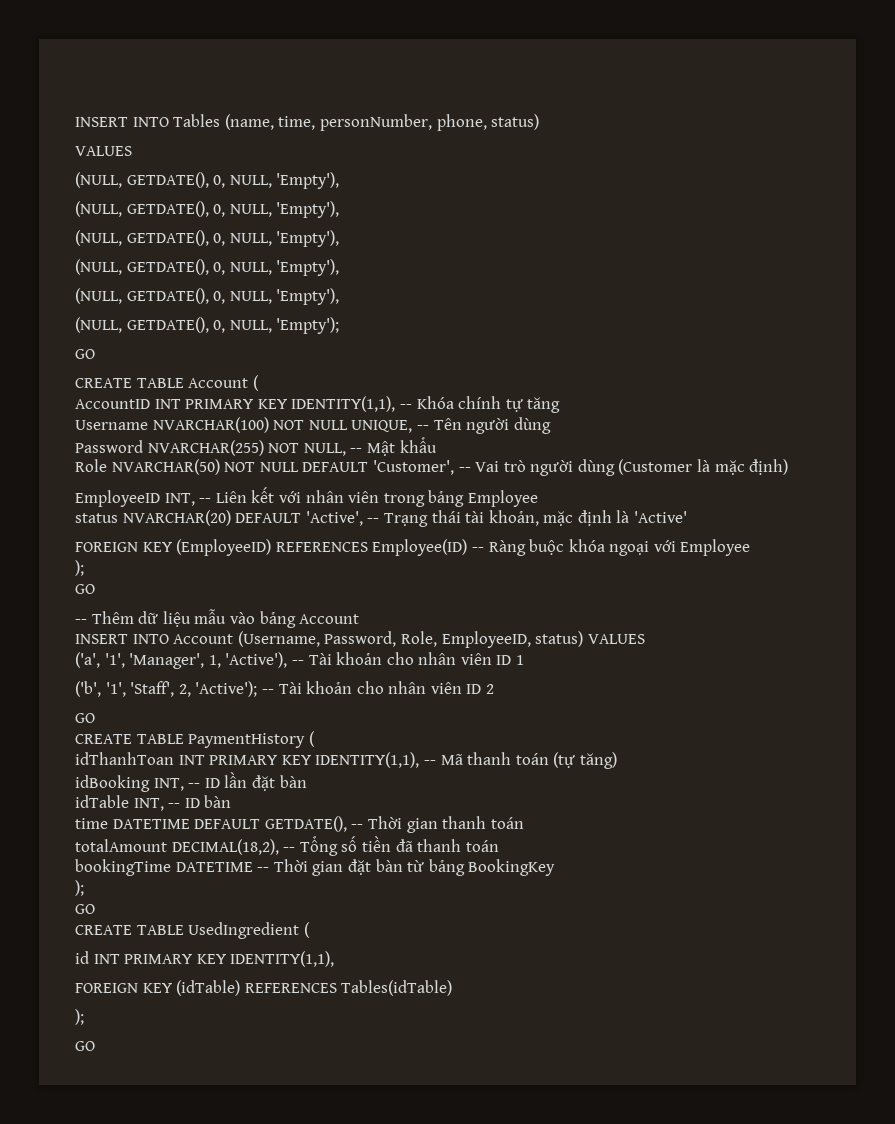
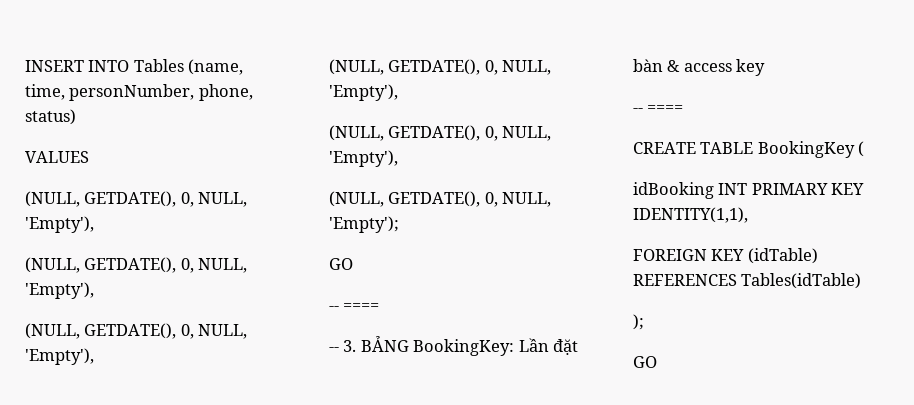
  (NULL, GETDATE(), 0, NULL, 'Empty');
  GO
- CREATE TABLE Account (
- AccountID INT PRIMARY KEY IDENTITY(1,1), -- Khóa chính tự tăng
- Username NVARCHAR(100) NOT NULL UNIQUE, -- Tên người dùng
- Password NVARCHAR(255) NOT NULL, -- Mật khẩu
- Role NVARCHAR(50) NOT NULL DEFAULT 'Customer', -- Vai trò người dùng (Customer là mặc định)
- EmployeeID INT, -- Liên kết với nhân viên trong bảng Employee
- status NVARCHAR(20) DEFAULT 'Active', -- Trạng thái tài khoản, mặc định là 'Active'
- FOREIGN KEY (EmployeeID) REFERENCES Employee(ID) -- Ràng buộc khóa ngoại với Employee
- );
- GO
- -- Thêm dữ liệu mẫu vào bảng Account
- INSERT INTO Account (Username, Password, Role, EmployeeID, status) VALUES
- ('a', '1', 'Manager', 1, 'Active'), -- Tài khoản cho nhân viên ID 1
- ('b', '1', 'Staff', 2, 'Active'); -- Tài khoản cho nhân viên ID 2
- GO
- CREATE TABLE PaymentHistory (
- idThanhToan INT PRIMARY KEY IDENTITY(1,1), -- Mã thanh toán (tự tăng)
- idBooking INT, -- ID lần đặt bàn
- idTable INT, -- ID bàn
- time DATETIME DEFAULT GETDATE(), -- Thời gian thanh toán
- totalAmount DECIMAL(18,2), -- Tổng số tiền đã thanh toán
- bookingTime DATETIME -- Thời gian đặt bàn từ bảng BookingKey
- );
- GO
- CREATE TABLE UsedIngredient (
- id INT PRIMARY KEY IDENTITY(1,1),
+ -- ====
+ -- 3. BẢNG BookingKey: Lần đặt bàn & access key
+ -- ====
+ CREATE TABLE BookingKey (
+ idBooking INT PRIMARY KEY IDENTITY(1,1),

